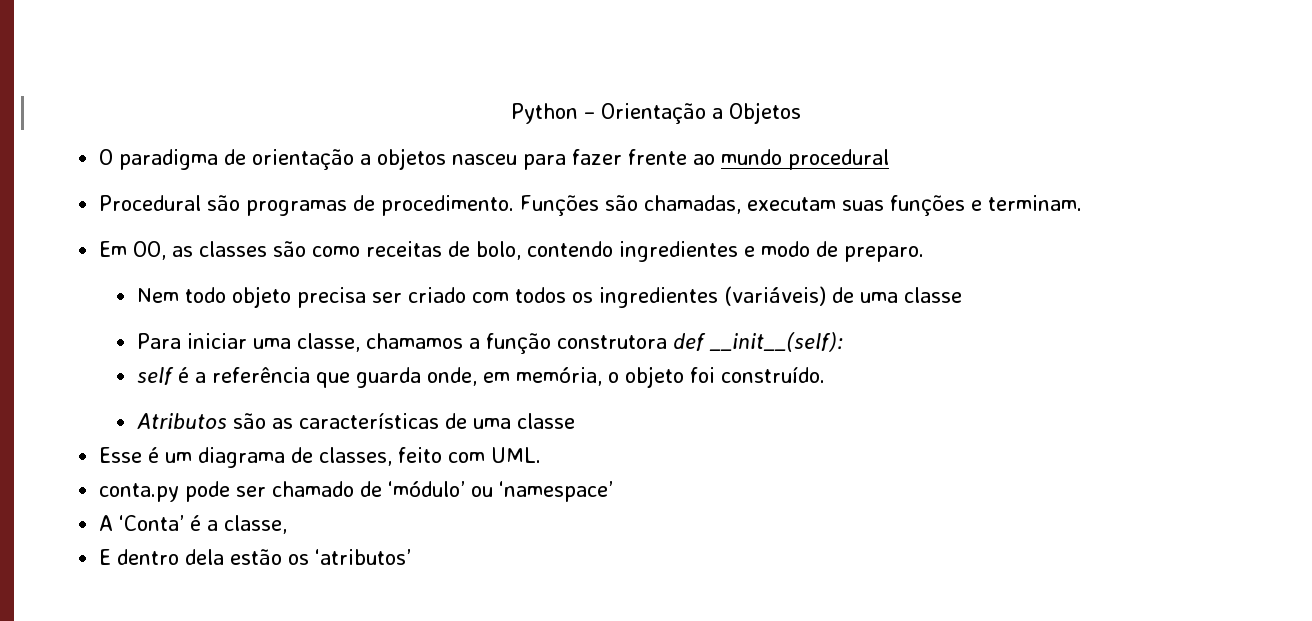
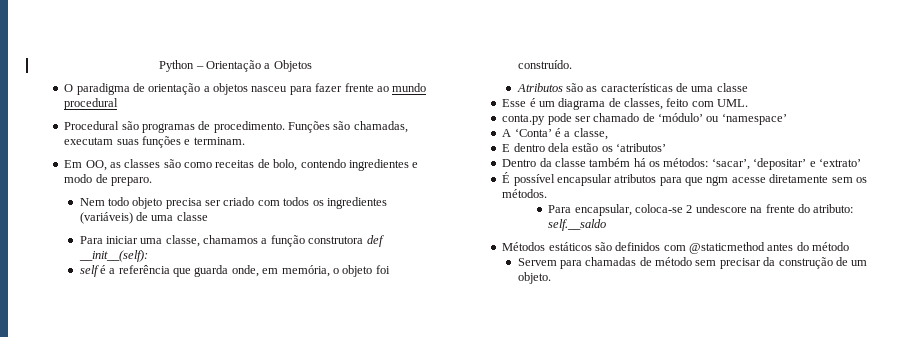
+ Dentro da classe também há os métodos: ‘sacar’, ‘depositar’ e ‘extrato’
+ É possível encapsular atributos para que ngm acesse diretamente sem os métodos.
+ Para encapsular, coloca-se 2 undescore na frente do atributo: self.__saldo
+ Métodos estáticos são definidos com @staticmethod antes do método
+ Servem para chamadas de método sem precisar da construção de um objeto.

